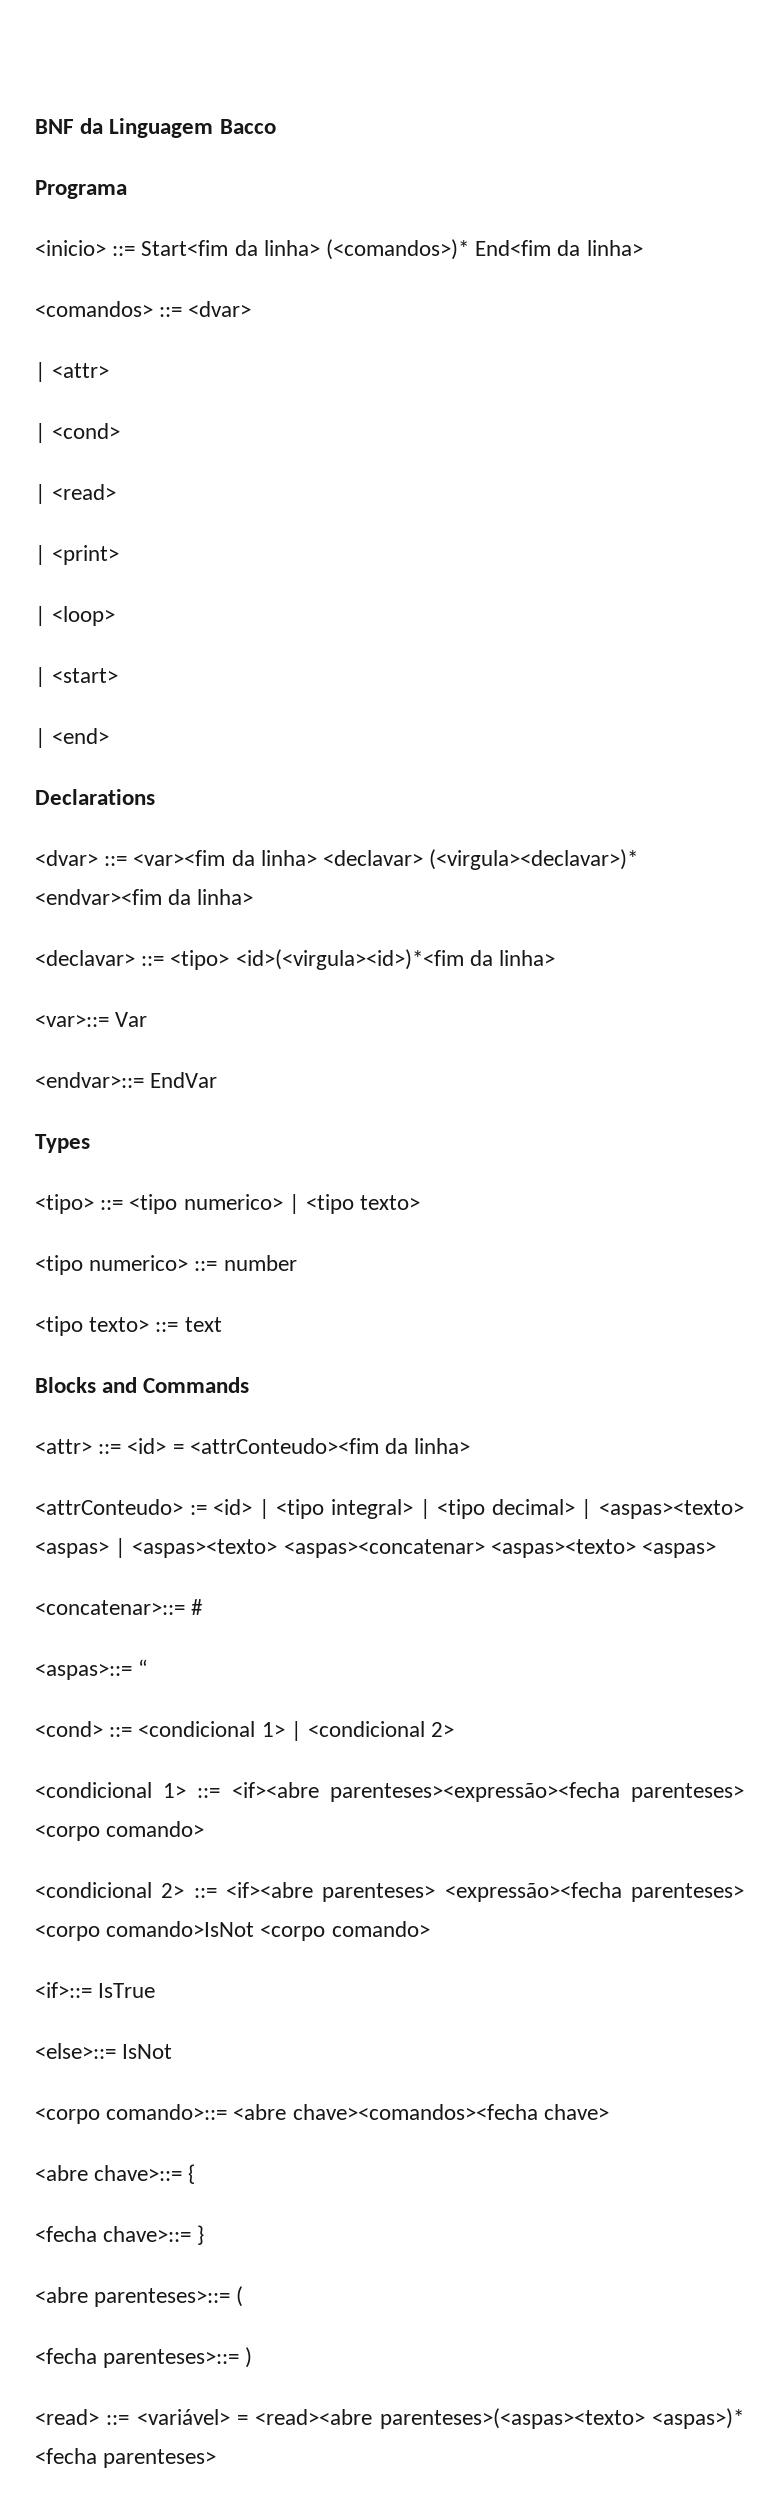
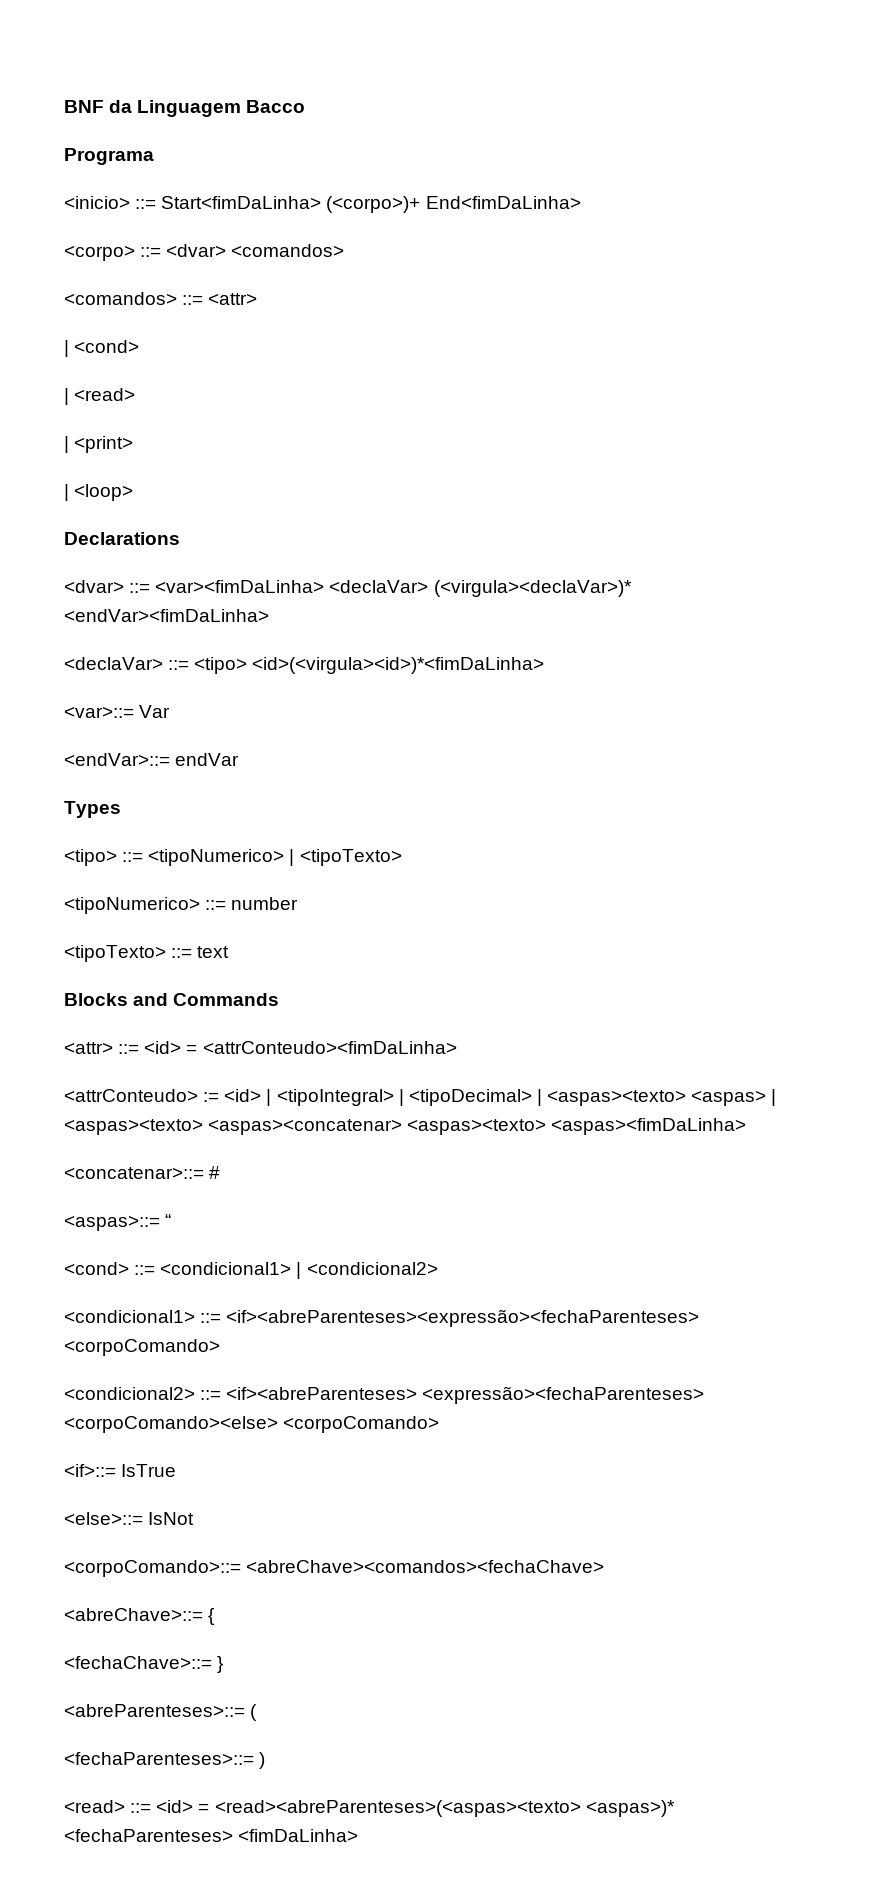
- <inicio> ::= Start<fim da linha> (<comandos>)* End<fim da linha>
+ <inicio> ::= Start<fimDaLinha> (<corpo>)+ End<fimDaLinha>
+ <corpo> ::= <dvar> <comandos>
- <comandos> ::= <dvar>
- | <attr>
+ <comandos> ::= <attr>
- | <start>
- | <end>
- <dvar> ::= <var><fim da linha> <declavar> (<virgula><declavar>)* <endvar><fim da linha>
- <declavar> ::= <tipo> <id>(<virgula><id>)*<fim da linha>
+ <dvar> ::= <var><fimDaLinha> <declaVar> (<virgula><declaVar>)* <endVar><fimDaLinha>
+ <declaVar> ::= <tipo> <id>(<virgula><id>)*<fimDaLinha>
- <endvar>::= EndVar
+ <endVar>::= endVar
- <tipo> ::= <tipo numerico> | <tipo texto>
- <tipo numerico> ::= number
+ <tipo> ::= <tipoNumerico> | <tipoTexto>
+ <tipoNumerico> ::= number
- <tipo texto> ::= text
+ <tipoTexto> ::= text
- <attr> ::= <id> = <attrConteudo><fim da linha>
+ <attr> ::= <id> = <attrConteudo><fimDaLinha>
- <attrConteudo> := <id> | <tipo integral> | <tipo decimal> | <aspas><texto> <aspas> | <aspas><texto> <aspas><concatenar> <aspas><texto> <aspas>
+ <attrConteudo> := <id> | <tipoIntegral> | <tipoDecimal> | <aspas><texto> <aspas> | <aspas><texto> <aspas><concatenar> <aspas><texto> <aspas><fimDaLinha>
- <cond> ::= <condicional 1> | <condicional 2>
- <condicional 1> ::= <if><abre parenteses><expressão><fecha parenteses> <corpo comando>
- <condicional 2> ::= <if><abre parenteses> <expressão><fecha parenteses> <corpo comando>IsNot <corpo comando>
+ <cond> ::= <condicional1> | <condicional2>
+ <condicional1> ::= <if><abreParenteses><expressão><fechaParenteses> <corpoComando>
+ <condicional2> ::= <if><abreParenteses> <expressão><fechaParenteses> <corpoComando><else> <corpoComando>
  <if>::= IsTrue
  <else>::= IsNot
- <corpo comando>::= <abre chave><comandos><fecha chave>
- <abre chave>::= {
+ <corpoComando>::= <abreChave><comandos><fechaChave>
+ <abreChave>::= {
- <fecha chave>::= }
+ <fechaChave>::= }
- <abre parenteses>::= (
+ <abreParenteses>::= (
- <fecha parenteses>::= )
+ <fechaParenteses>::= )
- <read> ::= <variável> = <read><abre parenteses>(<aspas><texto> <aspas>)* <fecha parenteses>
+ <read> ::= <id> = <read><abreParenteses>(<aspas><texto> <aspas>)* <fechaParenteses> <fimDaLinha>

